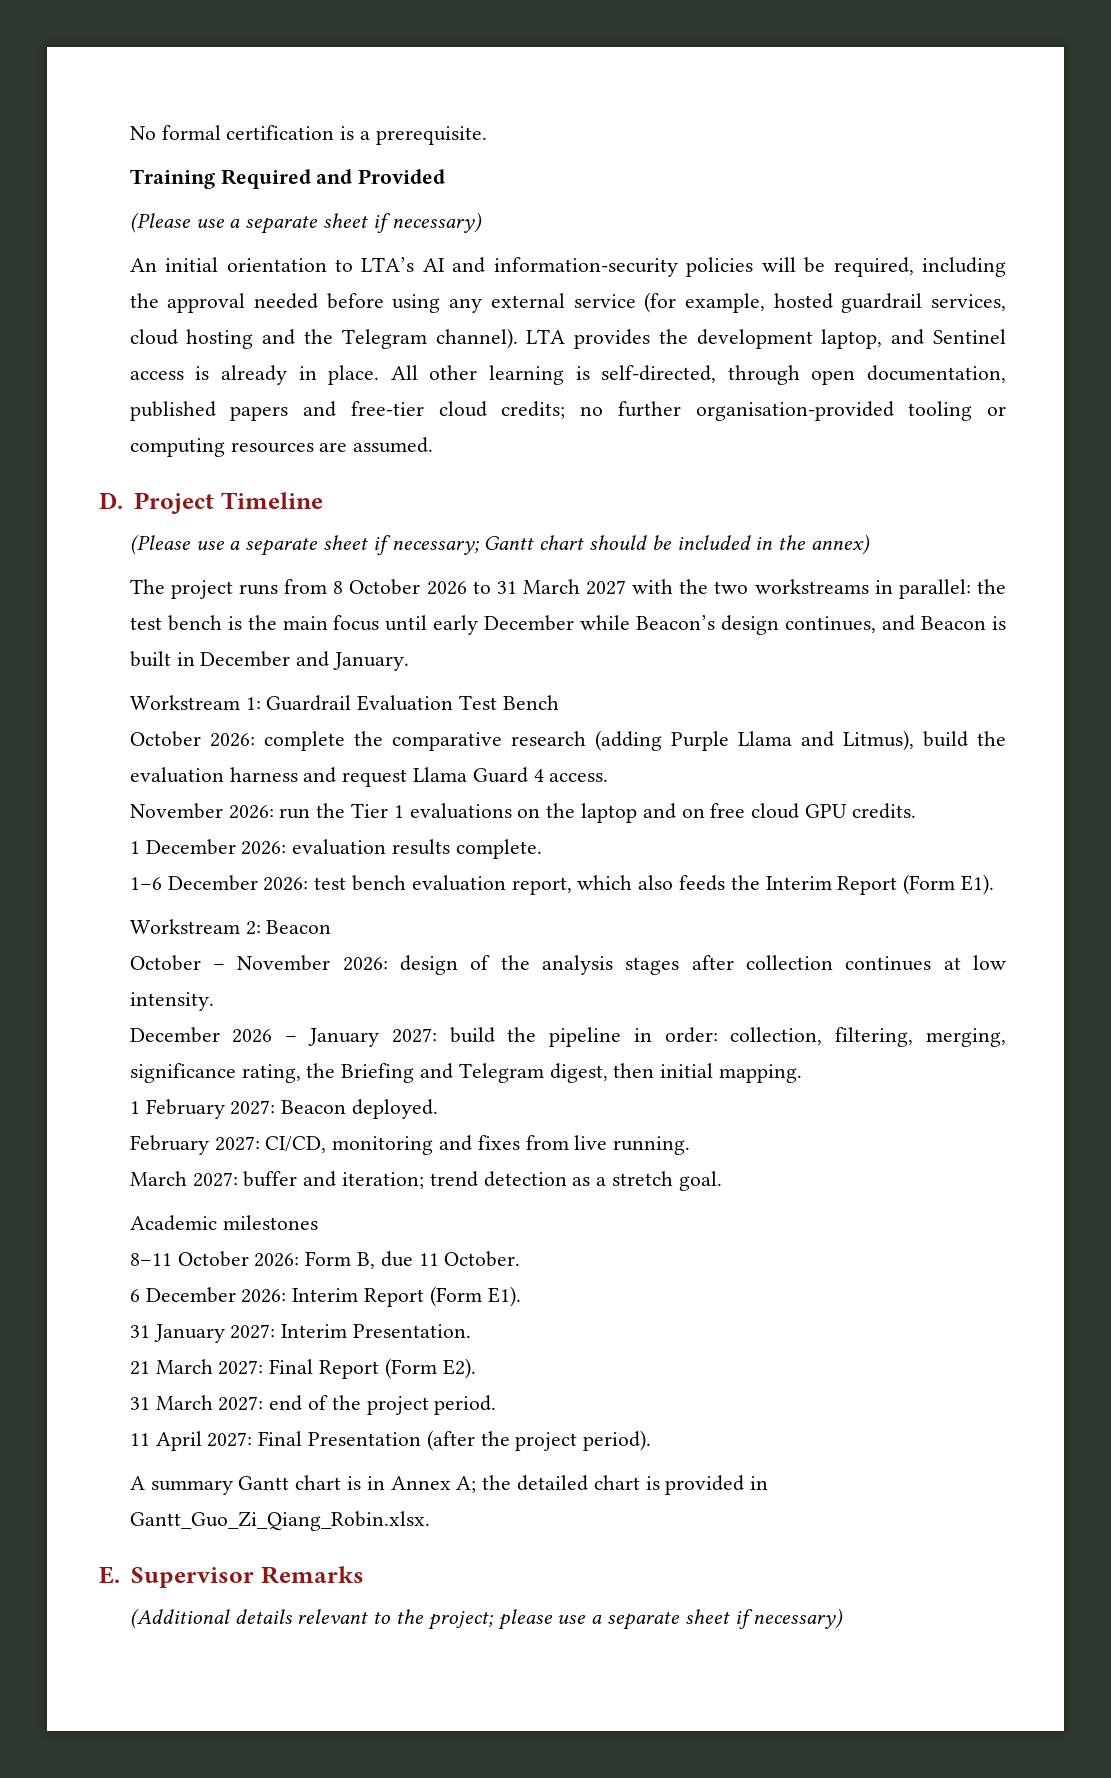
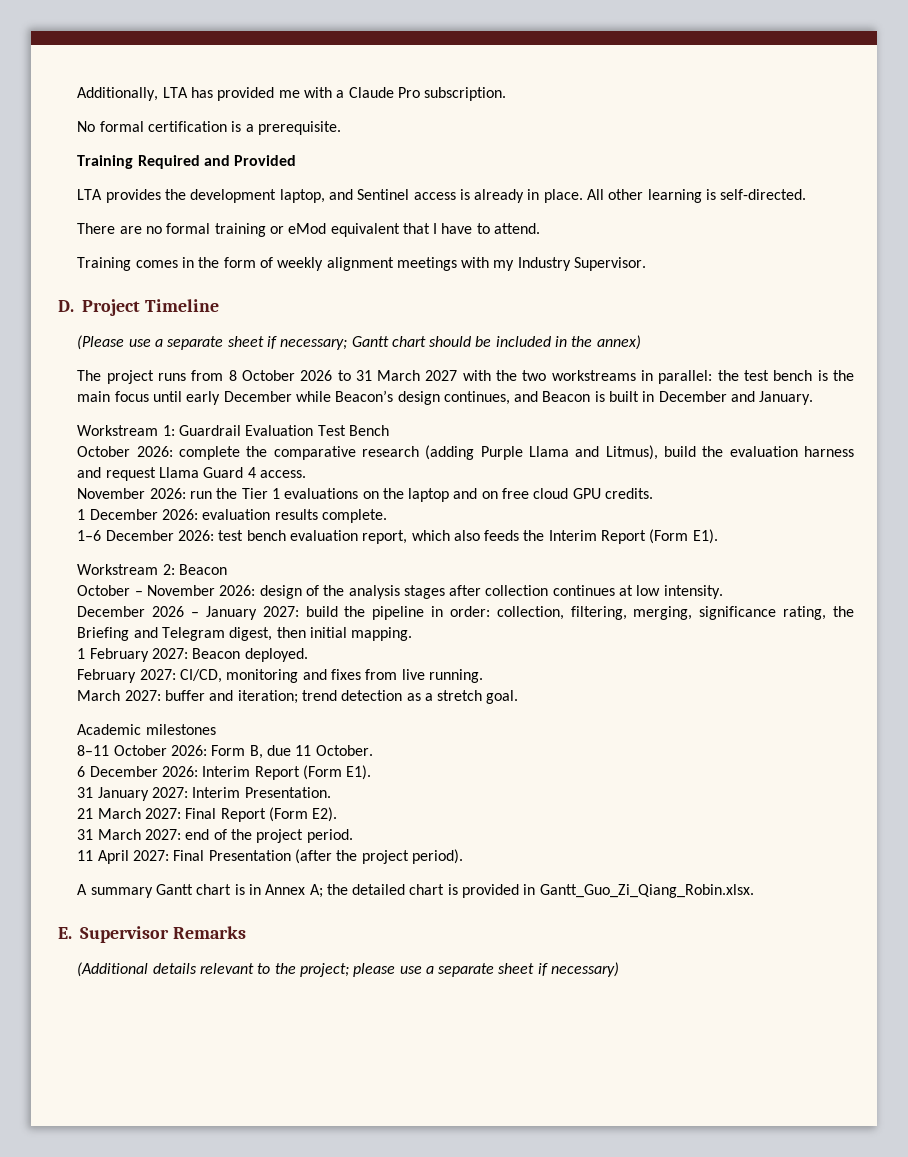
+ Additionally, LTA has provided me with a Claude Pro subscription.
- (Please use a separate sheet if necessary)
- An initial orientation to LTA’s AI and information-security policies will be required, including the approval needed before using any external service (for example, hosted guardrail services, cloud hosting and the Telegram channel).
- All other learning is self-directed, through open documentation, published papers and free-tier cloud credits; no further organisation-provided tooling or computing resources are assumed.
+ All other learning is self-directed.
+ There are no formal training or eMod equivalent that I have to attend.
+ Training comes in the form of weekly alignment meetings with my Industry Supervisor.

